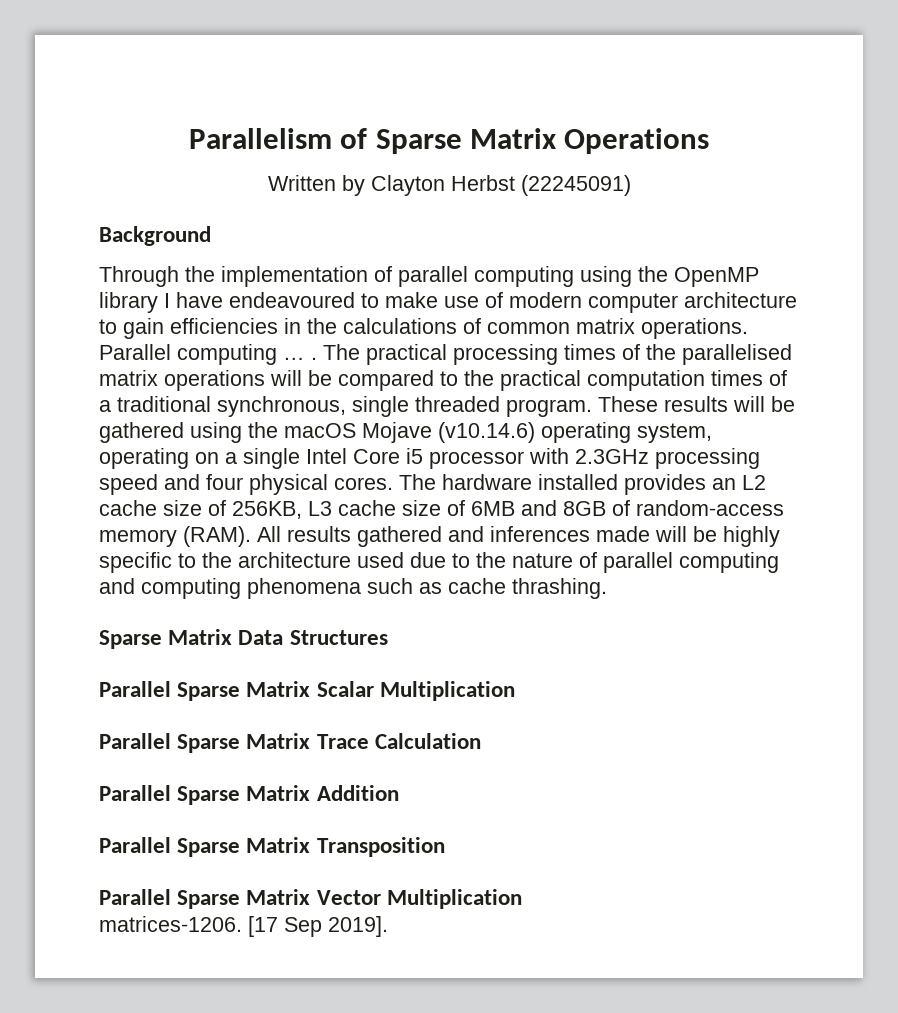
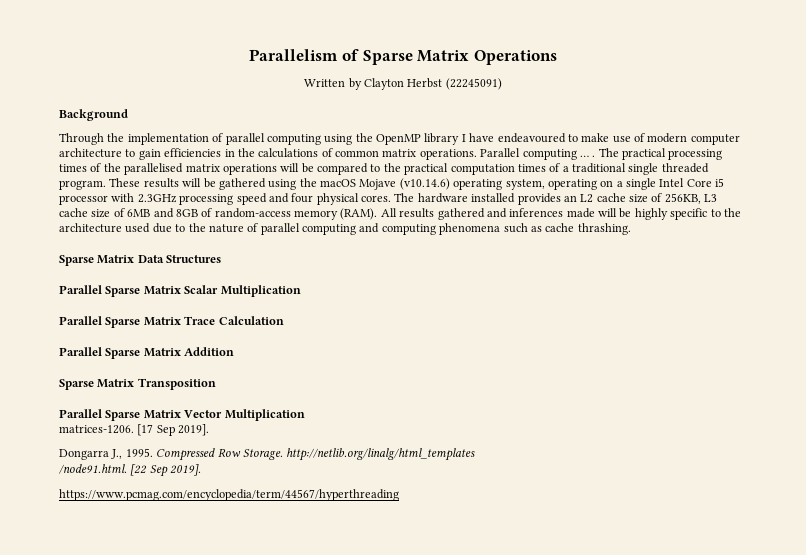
- The practical processing times of the parallelised matrix operations will be compared to the practical computation times of a traditional synchronous, single threaded program.
+ The practical processing times of the parallelised matrix operations will be compared to the practical computation times of a traditional single threaded program.
- Parallel Sparse Matrix Transposition
+ Sparse Matrix Transposition
+ Dongarra J., 1995. Compressed Row Storage. http://netlib.org/linalg/html_templates
+ /node91.html. [22 Sep 2019].
+ https://www.pcmag.com/encyclopedia/term/44567/hyperthreading

